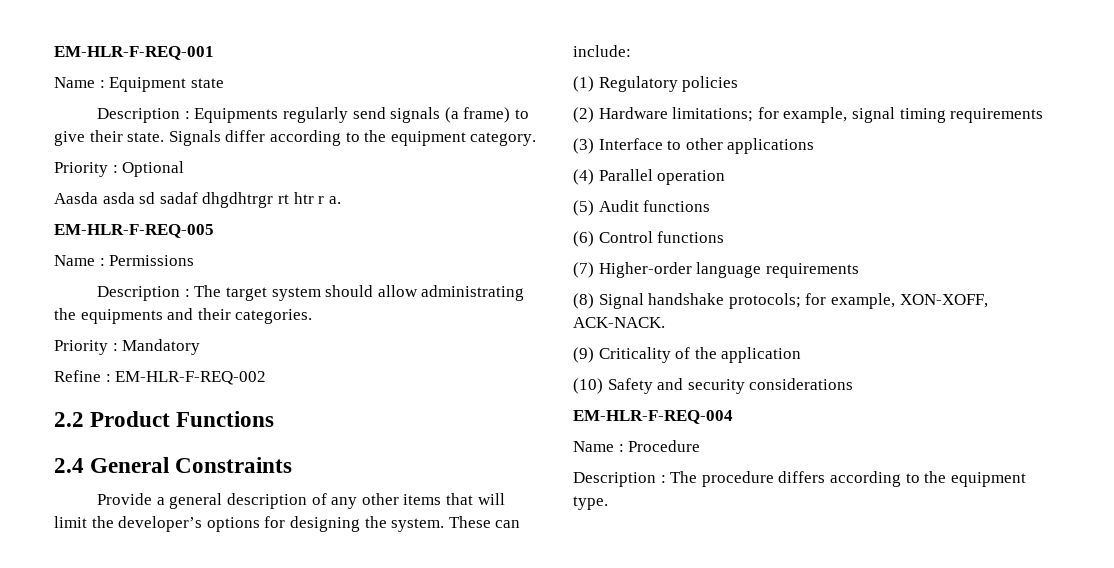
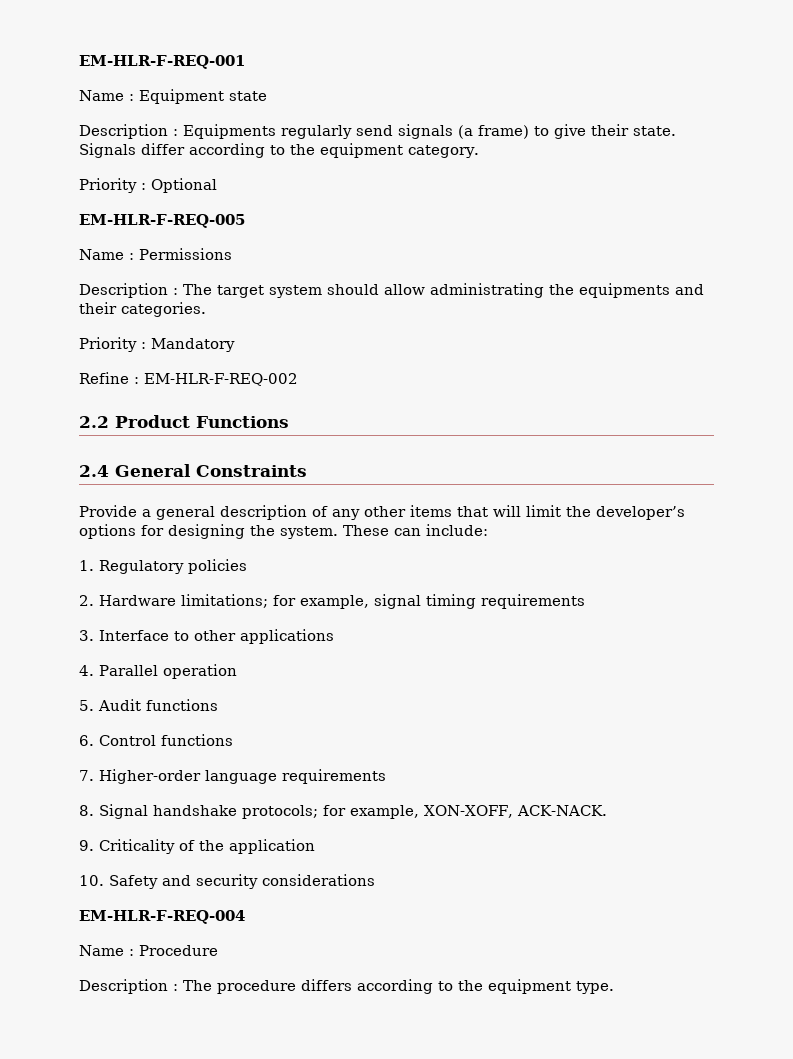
- Aasda asda sd sadaf dhgdhtrgr rt htr r a.
- (1) Regulatory policies
+ 1. Regulatory policies
- (2) Hardware limitations; for example, signal timing requirements
+ 2. Hardware limitations; for example, signal timing requirements
- (3) Interface to other applications
+ 3. Interface to other applications
- (4) Parallel operation
+ 4. Parallel operation
- (5) Audit functions
+ 5. Audit functions
- (6) Control functions
+ 6. Control functions
- (7) Higher-order language requirements
+ 7. Higher-order language requirements
- (8) Signal handshake protocols; for example, XON-XOFF, ACK-NACK.
+ 8. Signal handshake protocols; for example, XON-XOFF, ACK-NACK.
- (9) Criticality of the application
+ 9. Criticality of the application
- (10) Safety and security considerations
+ 10. Safety and security considerations

